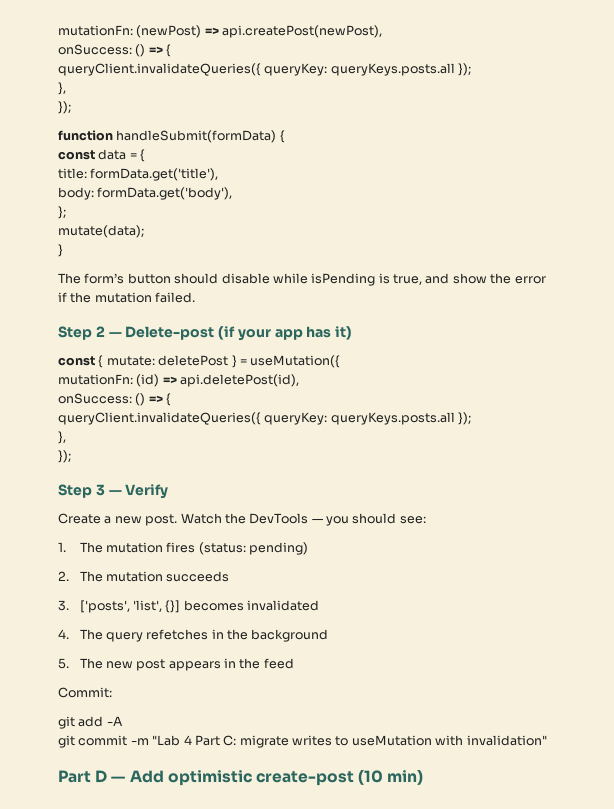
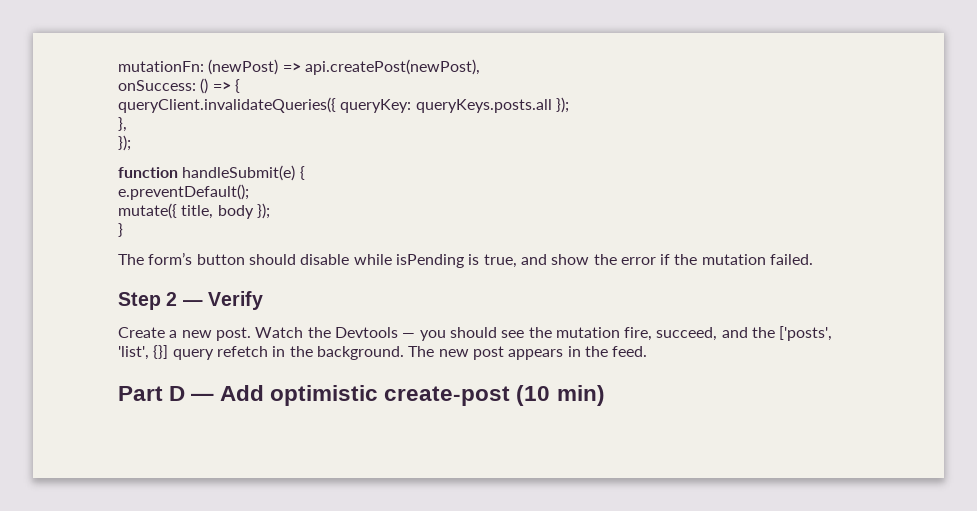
- function handleSubmit(formData) {
- const data = {
- title: formData.get('title'),
- body: formData.get('body'),
- };
- mutate(data);
+ function handleSubmit(e) {
+ e.preventDefault();
+ mutate({ title, body });
- Step 2 — Delete-post (if your app has it)
- const { mutate: deletePost } = useMutation({
- mutationFn: (id) => api.deletePost(id),
- onSuccess: () => {
- queryClient.invalidateQueries({ queryKey: queryKeys.posts.all });
- },
- });
- Step 3 — Verify
+ Step 2 — Verify
- Watch the DevTools — you should see:
- 1. The mutation fires (status: pending)
- 2. The mutation succeeds
- 3. ['posts', 'list', {}] becomes invalidated
- 4. The query refetches in the background
- 5. The new post appears in the feed
- Commit:
- git add -A
- git commit -m "Lab 4 Part C: migrate writes to useMutation with invalidation"
+ Watch the Devtools — you should see the mutation fire, succeed, and the ['posts', 'list', {}] query refetch in the background. The new post appears in the feed.

